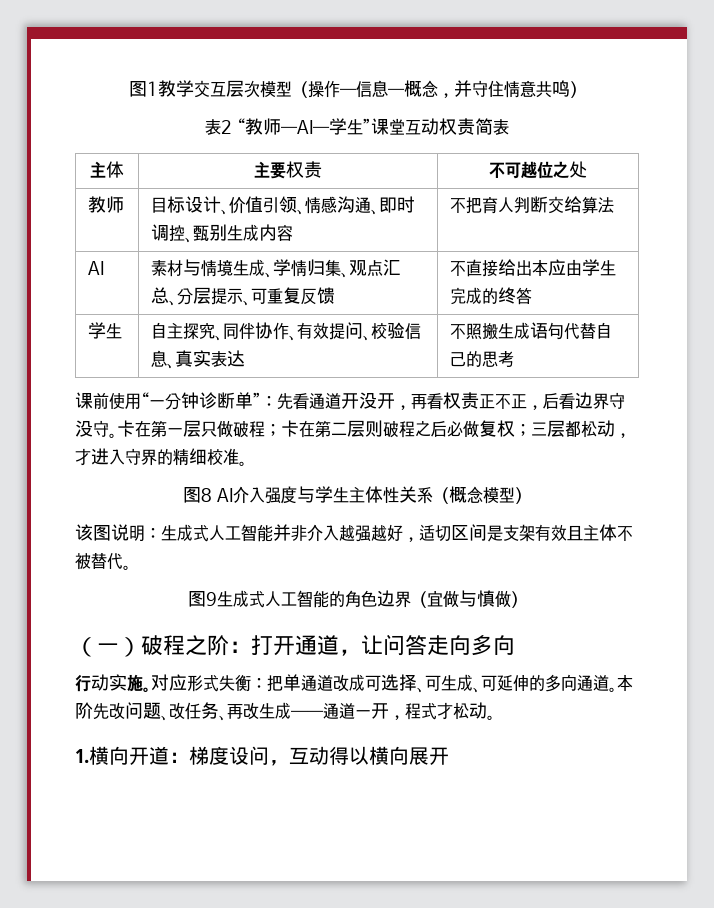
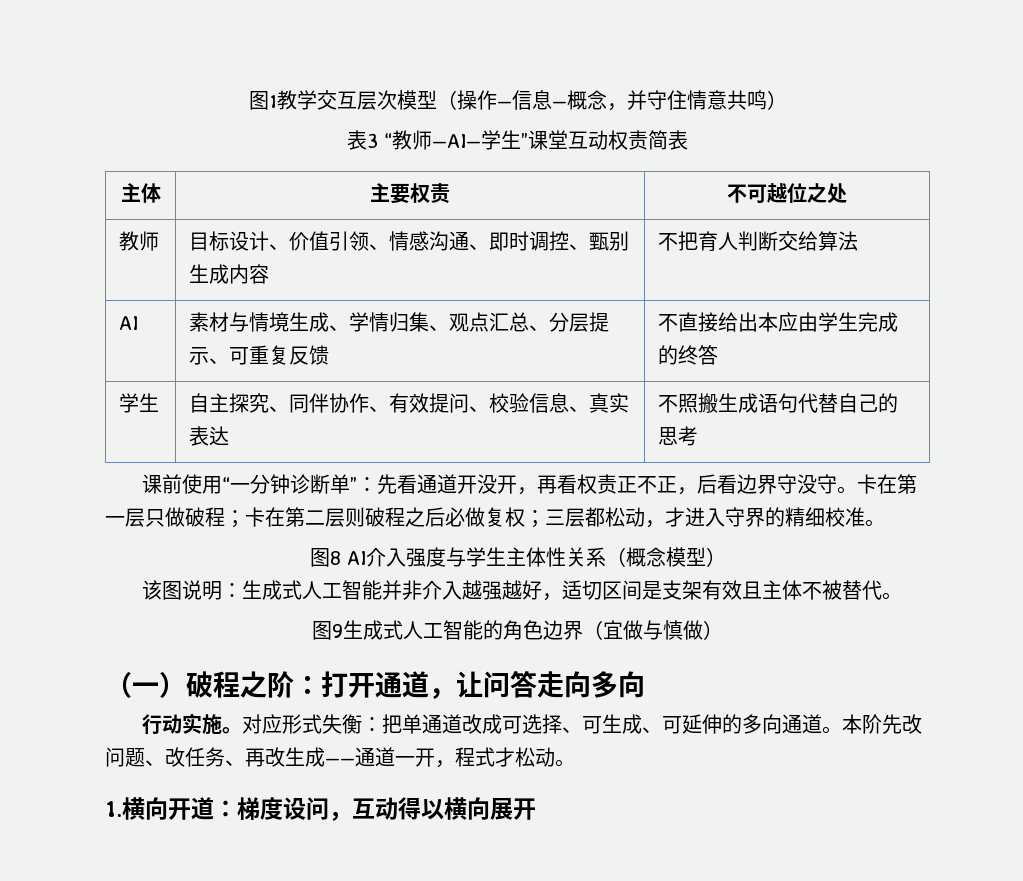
- 表2 “教师—AI—学生”课堂互动权责简表
+ 表3 “教师—AI—学生”课堂互动权责简表

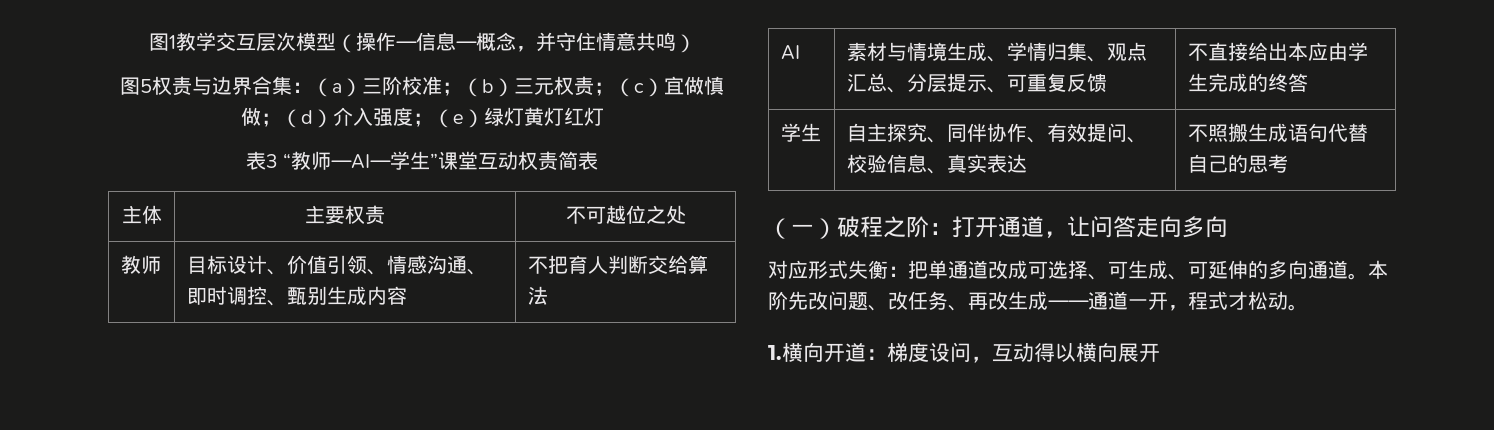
+ 图5权责与边界合集：（a）三阶校准；（b）三元权责；（c）宜做慎做；（d）介入强度；（e）绿灯黄灯红灯
- 课前使用“一分钟诊断单”：先看通道开没开，再看权责正不正，后看边界守没守。卡在第一层只做破程；卡在第二层则破程之后必做复权；三层都松动，才进入守界的精细校准。
- 图8 AI介入强度与学生主体性关系（概念模型）
- 该图说明：生成式人工智能并非介入越强越好，适切区间是支架有效且主体不被替代。
- 图9生成式人工智能的角色边界（宜做与慎做）
- 行动实施。

